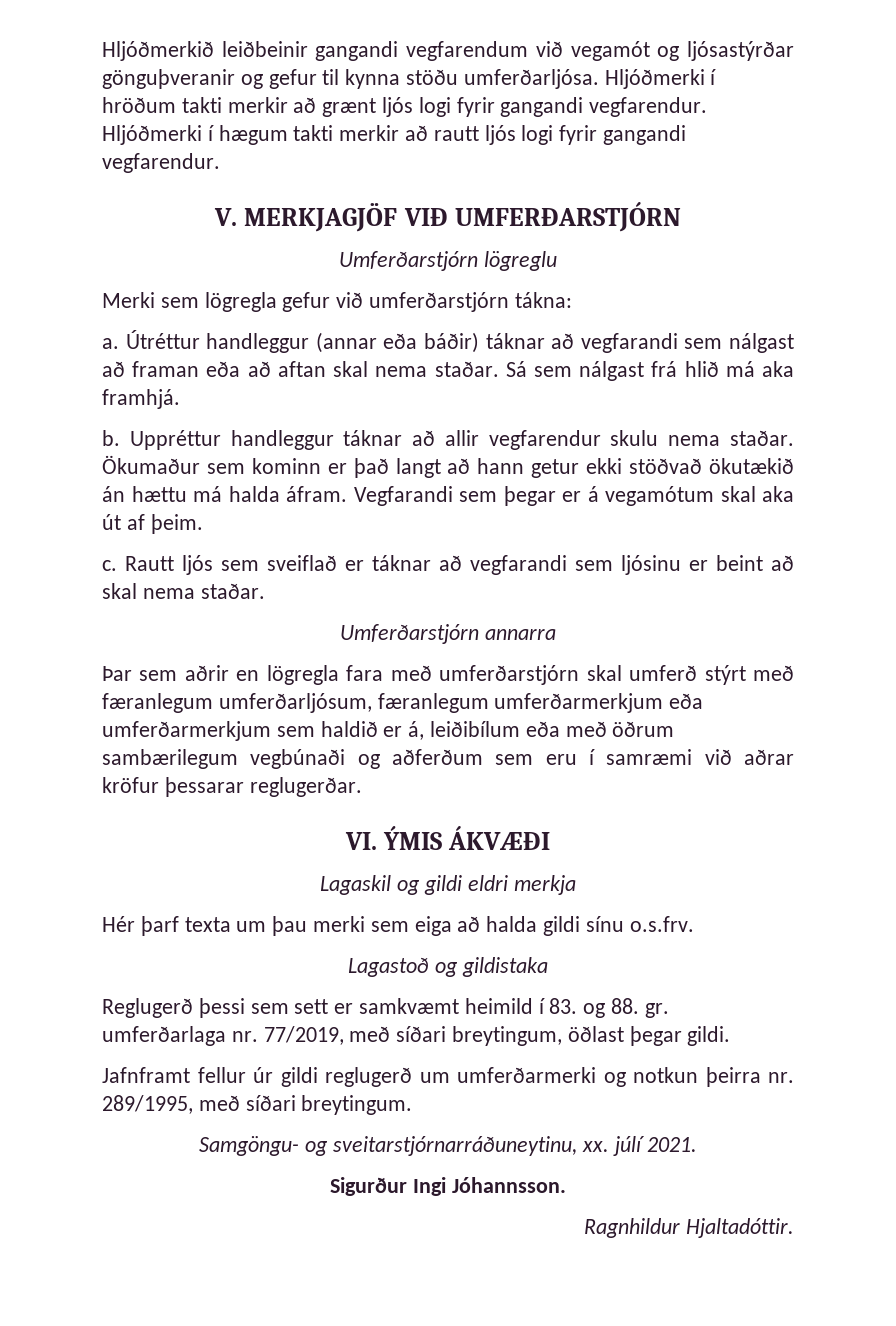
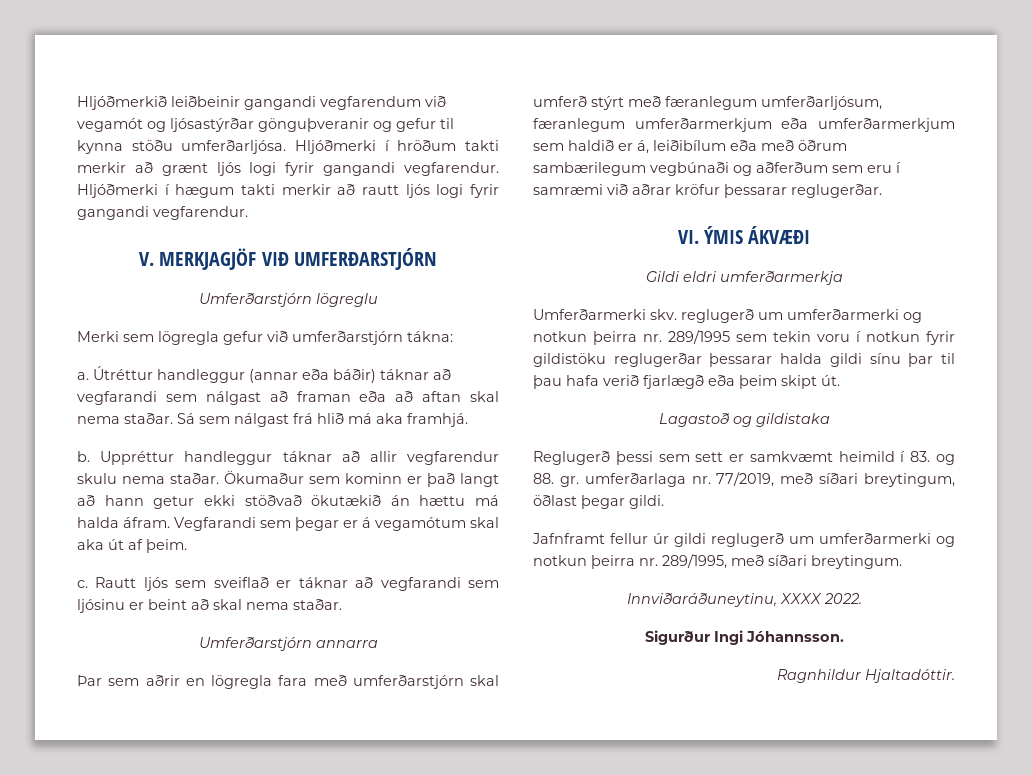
- Lagaskil og gildi eldri merkja
- Hér þarf texta um þau merki sem eiga að halda gildi sínu o.s.frv.
+ Gildi eldri umferðarmerkja
+ Umferðarmerki skv. reglugerð um umferðarmerki og notkun þeirra nr. 289/1995 sem tekin voru í notkun fyrir gildistöku reglugerðar þessarar halda gildi sínu þar til þau hafa verið fjarlægð eða þeim skipt út.
- Samgöngu- og sveitarstjórnarráðuneytinu, xx. júlí 2021.
+ Innviðaráðuneytinu, XXXX 2022.

